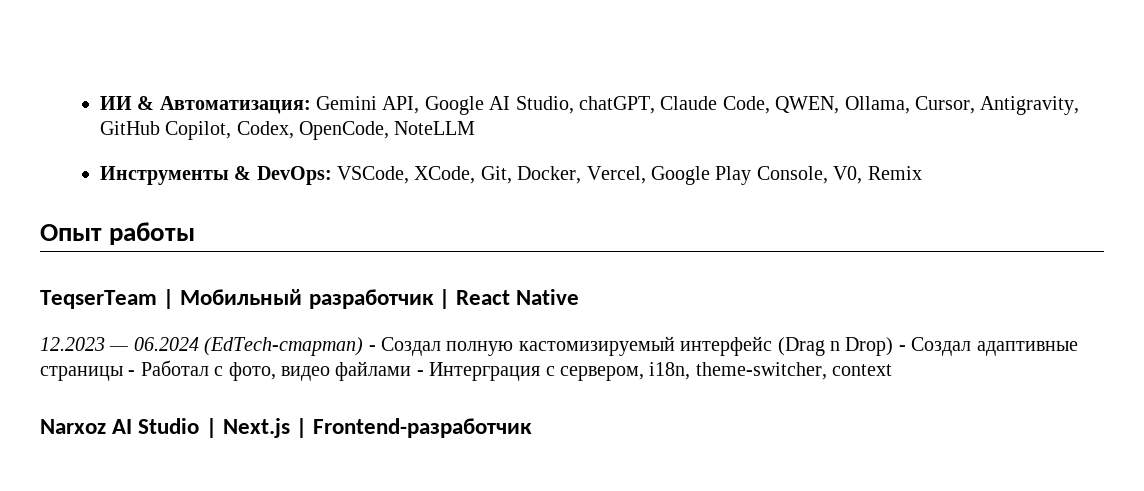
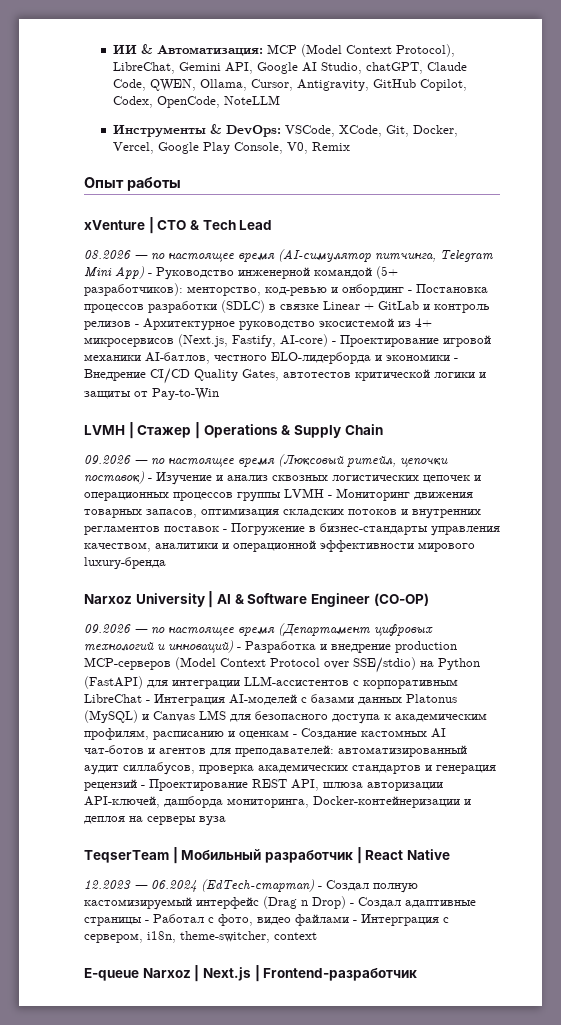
- ИИ & Автоматизация: Gemini API, Google AI Studio, chatGPT, Claude Code, QWEN, Ollama, Cursor, Antigravity, GitHub Copilot, Codex, OpenCode, NoteLLM
+ ИИ & Автоматизация: MCP (Model Context Protocol), LibreChat, Gemini API, Google AI Studio, chatGPT, Claude Code, QWEN, Ollama, Cursor, Antigravity, GitHub Copilot, Codex, OpenCode, NoteLLM
+ xVenture | CTO & Tech Lead
+ 08.2026 — по настоящее время (AI-симулятор питчинга, Telegram Mini App) - Руководство инженерной командой (5+ разработчиков): менторство, код-ревью и онбординг - Постановка процессов разработки (SDLC) в связке Linear + GitLab и контроль релизов - Архитектурное руководство экосистемой из 4+ микросервисов (Next.js, Fastify, AI-core) - Проектирование игровой механики AI-батлов, честного ELO-лидерборда и экономики - Внедрение CI/CD Quality Gates, автотестов критической логики и защиты от Pay-to-Win
+ LVMH | Стажер | Operations & Supply Chain
+ 09.2026 — по настоящее время (Люксовый ритейл, цепочки поставок) - Изучение и анализ сквозных логистических цепочек и операционных процессов группы LVMH - Мониторинг движения товарных запасов, оптимизация складских потоков и внутренних регламентов поставок - Погружение в бизнес-стандарты управления качеством, аналитики и операционной эффективности мирового luxury-бренда
+ Narxoz University | AI & Software Engineer (CO-OP)
+ 09.2026 — по настоящее время (Департамент цифровых технологий и инноваций) - Разработка и внедрение production MCP-серверов (Model Context Protocol over SSE/stdio) на Python (FastAPI) для интеграции LLM-ассистентов с корпоративным LibreChat - Интеграция AI-моделей с базами данных Platonus (MySQL) и Canvas LMS для безопасного доступа к академическим профилям, расписанию и оценкам - Создание кастомных AI чат-ботов и агентов для преподавателей: автоматизированный аудит силлабусов, проверка академических стандартов и генерация рецензий - Проектирование REST API, шлюза авторизации API-ключей, дашборда мониторинга, Docker-контейнеризации и деплоя на серверы вуза
- Narxoz AI Studio | Next.js | Frontend-разработчик
+ E-queue Narxoz | Next.js | Frontend-разработчик

